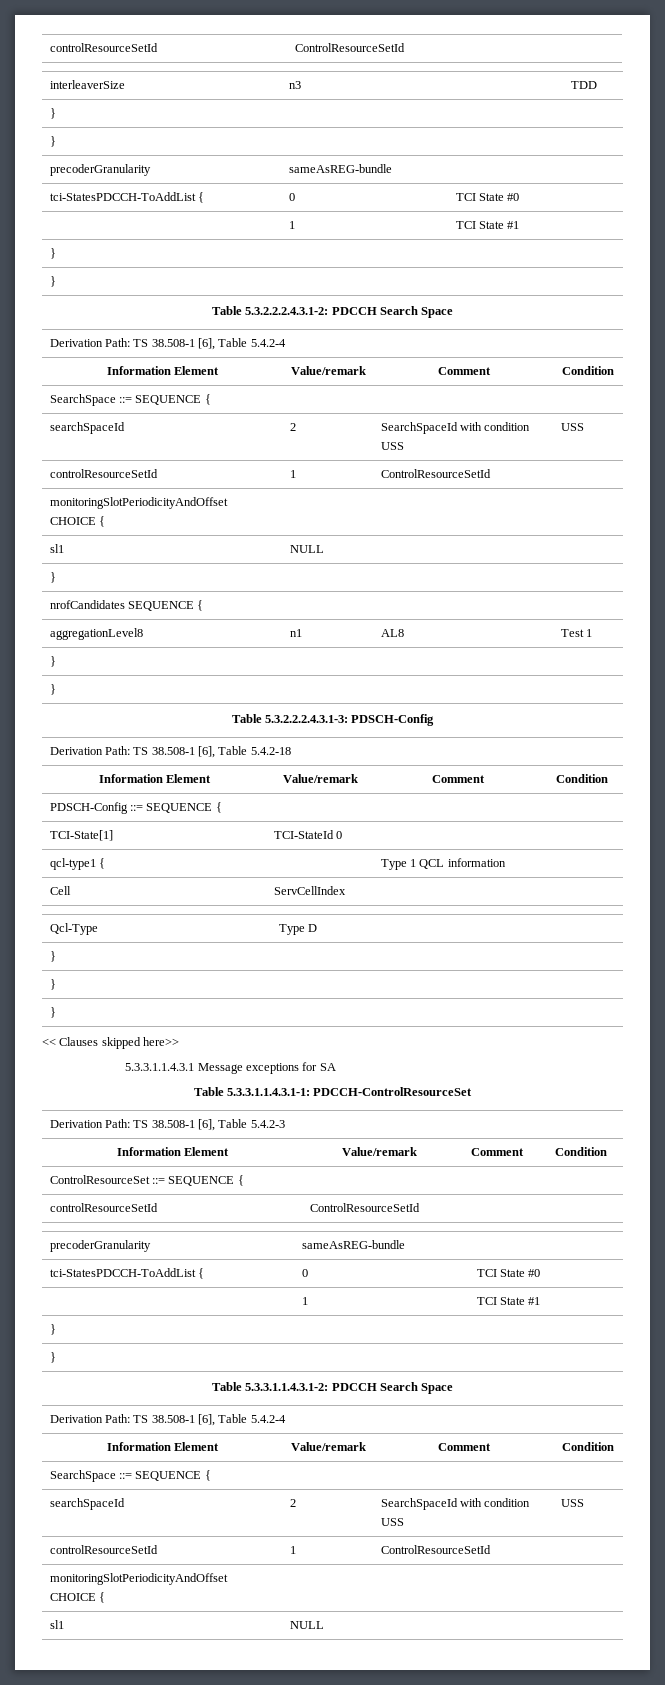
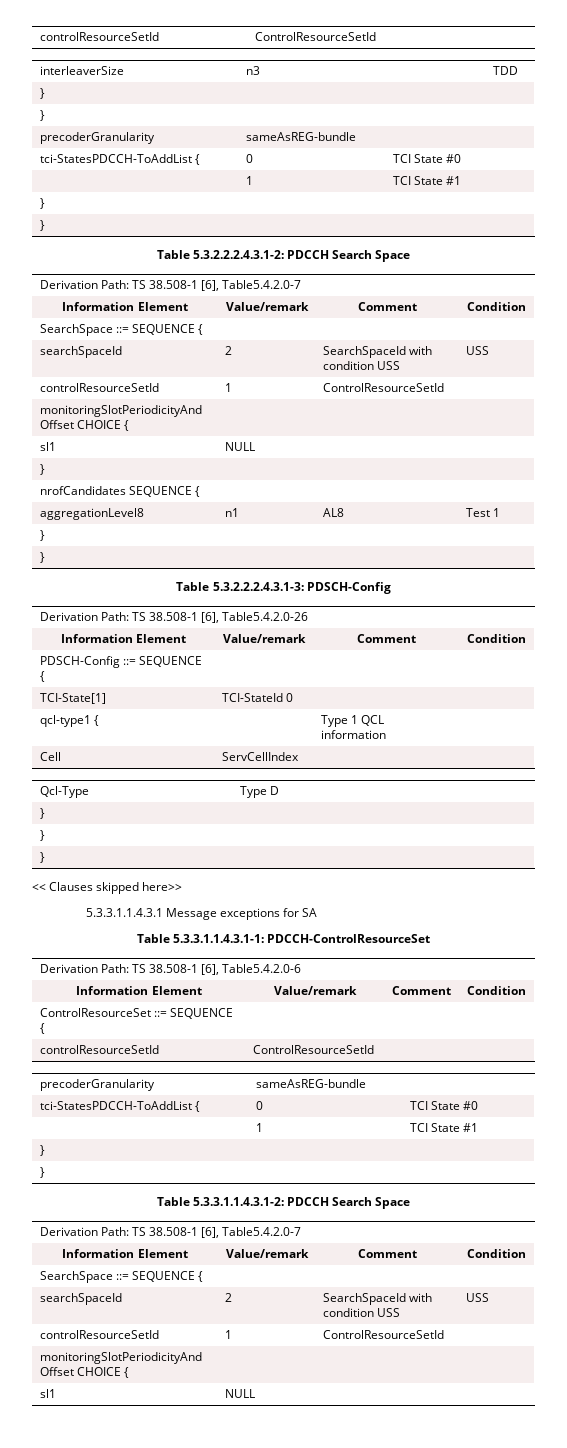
  Table 5.3.2.2.2.4.3.1-2: PDCCH Search Space
- Derivation Path: TS 38.508-1 [6], Table 5.4.2-4
+ Derivation Path: TS 38.508-1 [6], Table5.4.2.0-7
- Derivation Path: TS 38.508-1 [6], Table 5.4.2-18
+ Derivation Path: TS 38.508-1 [6], Table5.4.2.0-26
- Derivation Path: TS 38.508-1 [6], Table 5.4.2-3
+ Derivation Path: TS 38.508-1 [6], Table5.4.2.0-6
  Table 5.3.3.1.1.4.3.1-2: PDCCH Search Space
- Derivation Path: TS 38.508-1 [6], Table 5.4.2-4
+ Derivation Path: TS 38.508-1 [6], Table5.4.2.0-7

